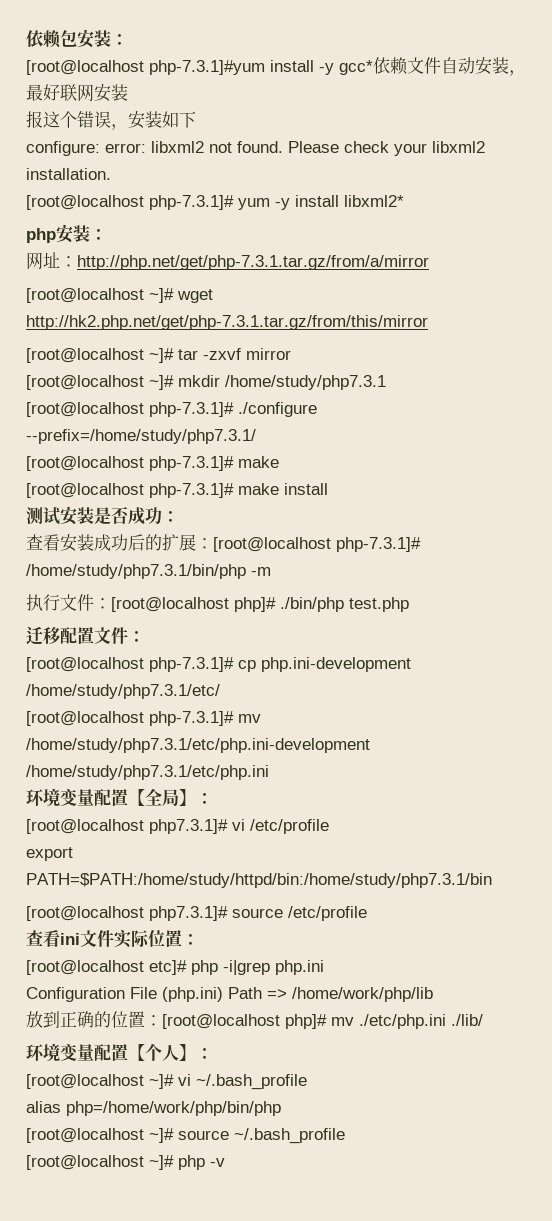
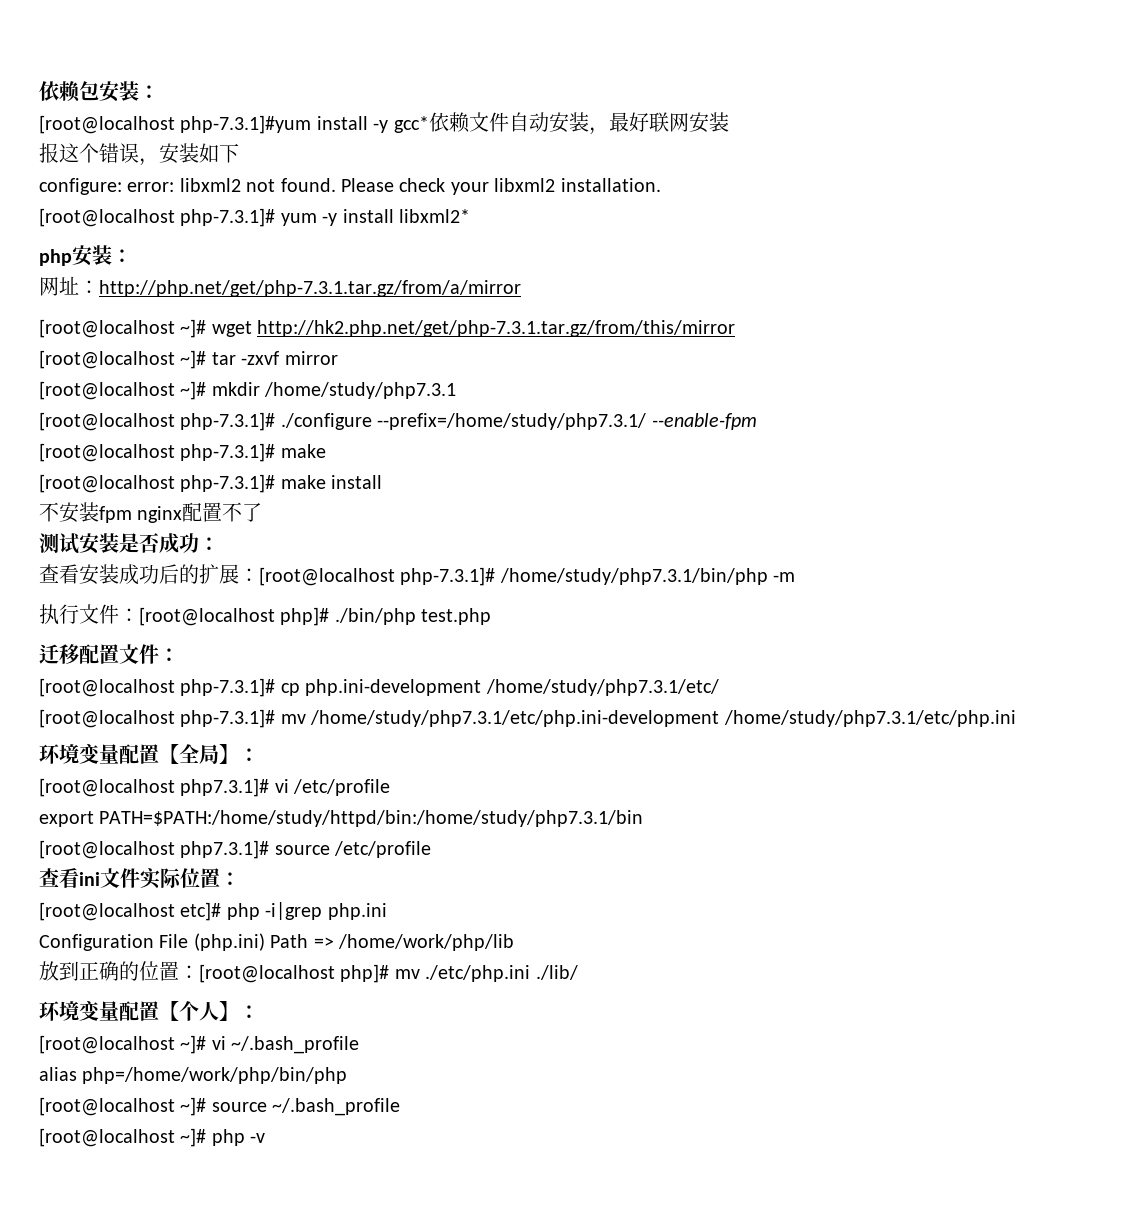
- [root@localhost php-7.3.1]# ./configure --prefix=/home/study/php7.3.1/
+ [root@localhost php-7.3.1]# ./configure --prefix=/home/study/php7.3.1/ --enable-fpm
+ 不安装fpm nginx配置不了

